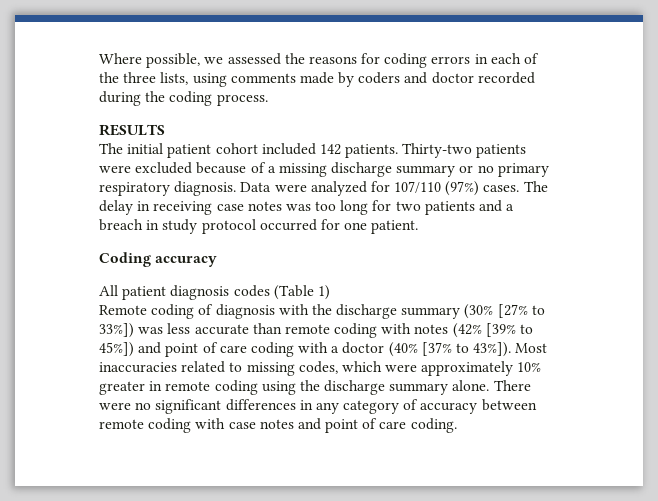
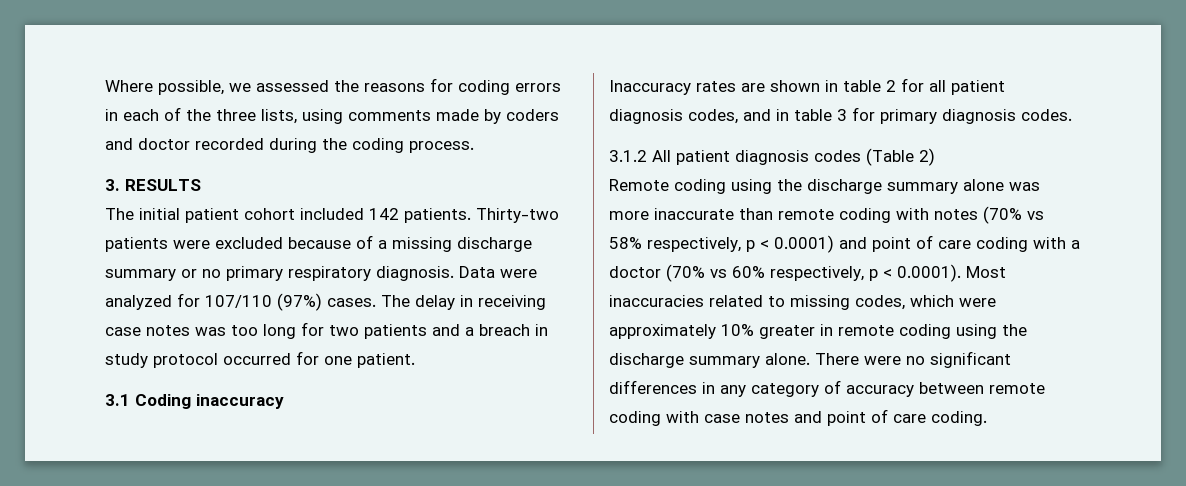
- RESULTS
+ 3. RESULTS
- Coding accuracy
- All patient diagnosis codes (Table 1)
+ 3.1 Coding inaccuracy
+ Inaccuracy rates are shown in table 2 for all patient diagnosis codes, and in table 3 for primary diagnosis codes.
+ 3.1.2 All patient diagnosis codes (Table 2)
- Remote coding of diagnosis with the discharge summary (30% [27% to 33%]) was less accurate than remote coding with notes (42% [39% to 45%]) and point of care coding with a doctor (40% [37% to 43%]). Most inaccuracies related to missing codes, which were approximately 10% greater in remote coding using the discharge summary alone.
+ Remote coding using the discharge summary alone was more inaccurate than remote coding with notes (70% vs 58% respectively, p < 0.0001) and point of care coding with a doctor (70% vs 60% respectively, p < 0.0001). Most inaccuracies related to missing codes, which were approximately 10% greater in remote coding using the discharge summary alone.

